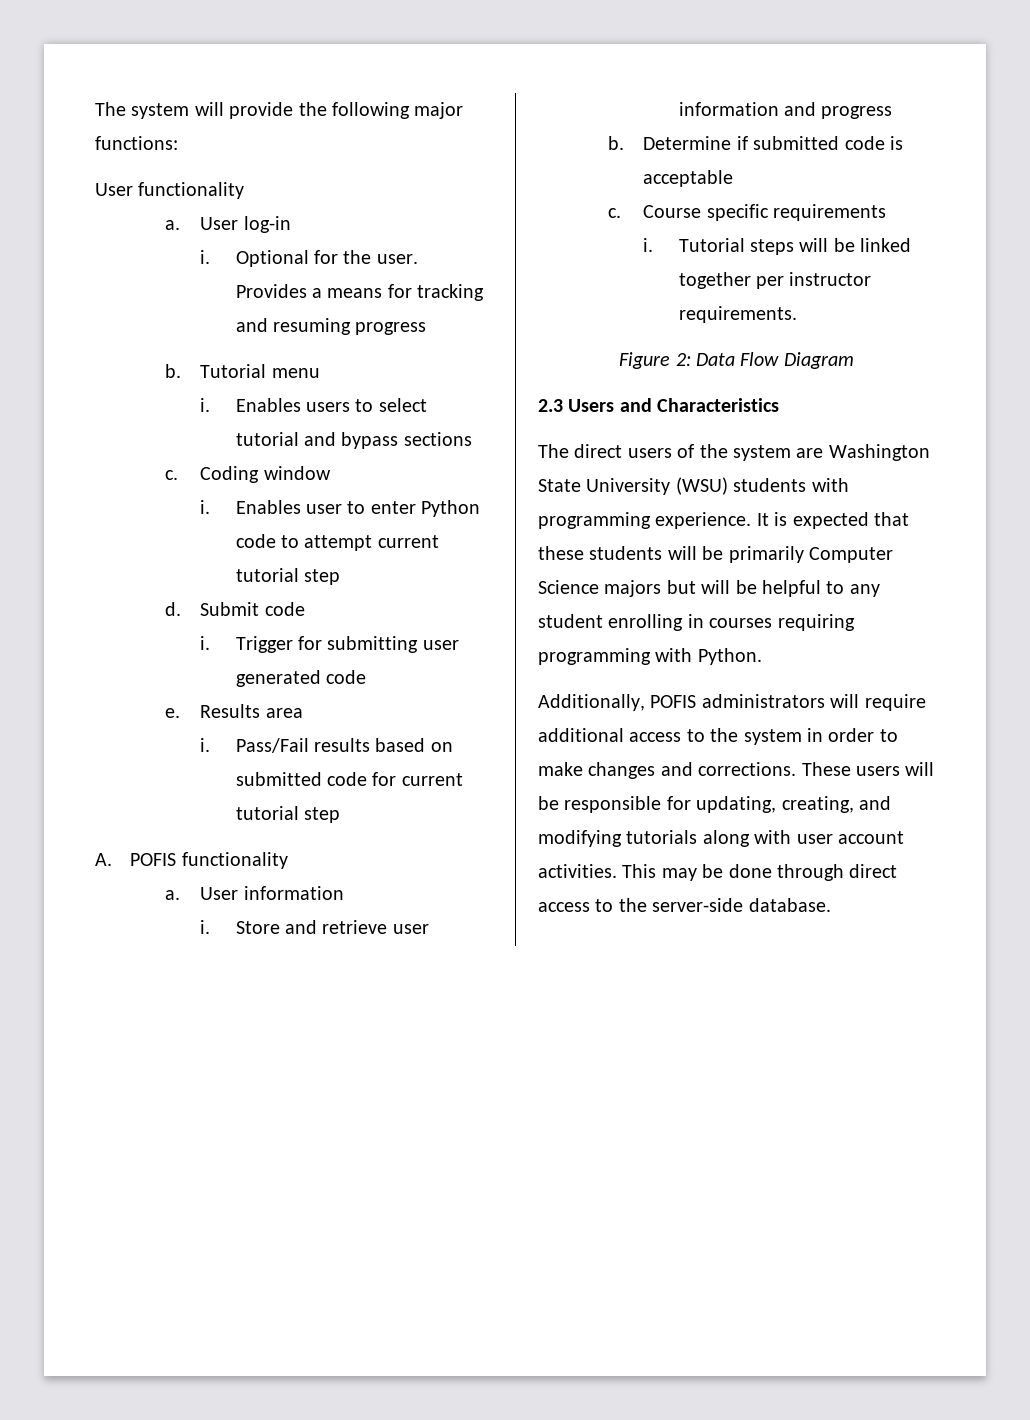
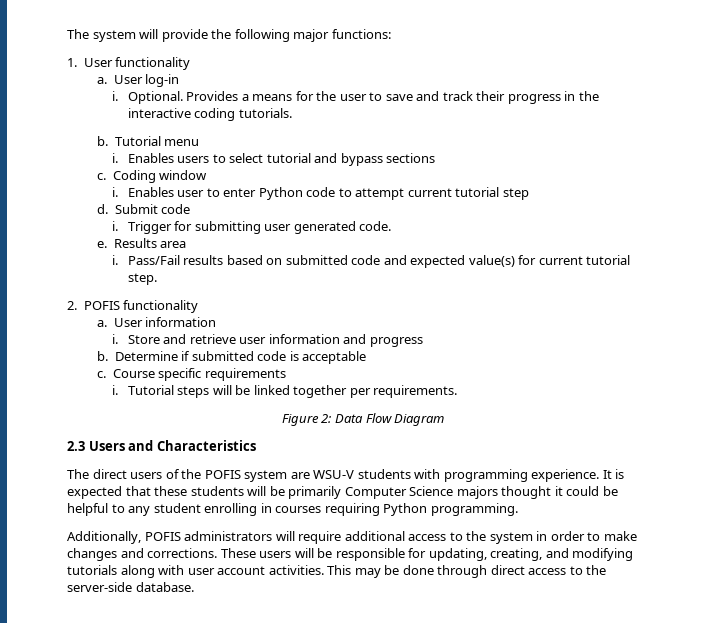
- User functionality
+ 1. User functionality
- Optional for the user. Provides a means for tracking and resuming progress
+ Optional. Provides a means for the user to save and track their progress in the interactive coding tutorials.
- Trigger for submitting user generated code
+ Trigger for submitting user generated code.
- Pass/Fail results based on submitted code for current tutorial step
- A. POFIS functionality
+ Pass/Fail results based on submitted code and expected value(s) for current tutorial step.
+ 2. POFIS functionality
- Tutorial steps will be linked together per instructor requirements.
+ Tutorial steps will be linked together per requirements.
- The direct users of the system are Washington State University (WSU) students with programming experience.
+ The direct users of the POFIS system are WSU-V students with programming experience.
- It is expected that these students will be primarily Computer Science majors but will be helpful to any student enrolling in courses requiring programming with Python.
+ It is expected that these students will be primarily Computer Science majors thought it could be helpful to any student enrolling in courses requiring Python programming.

